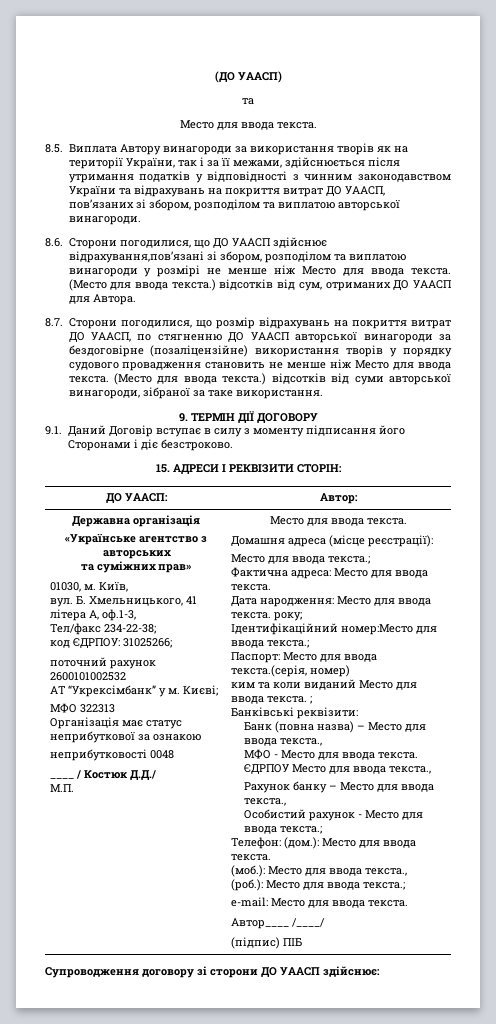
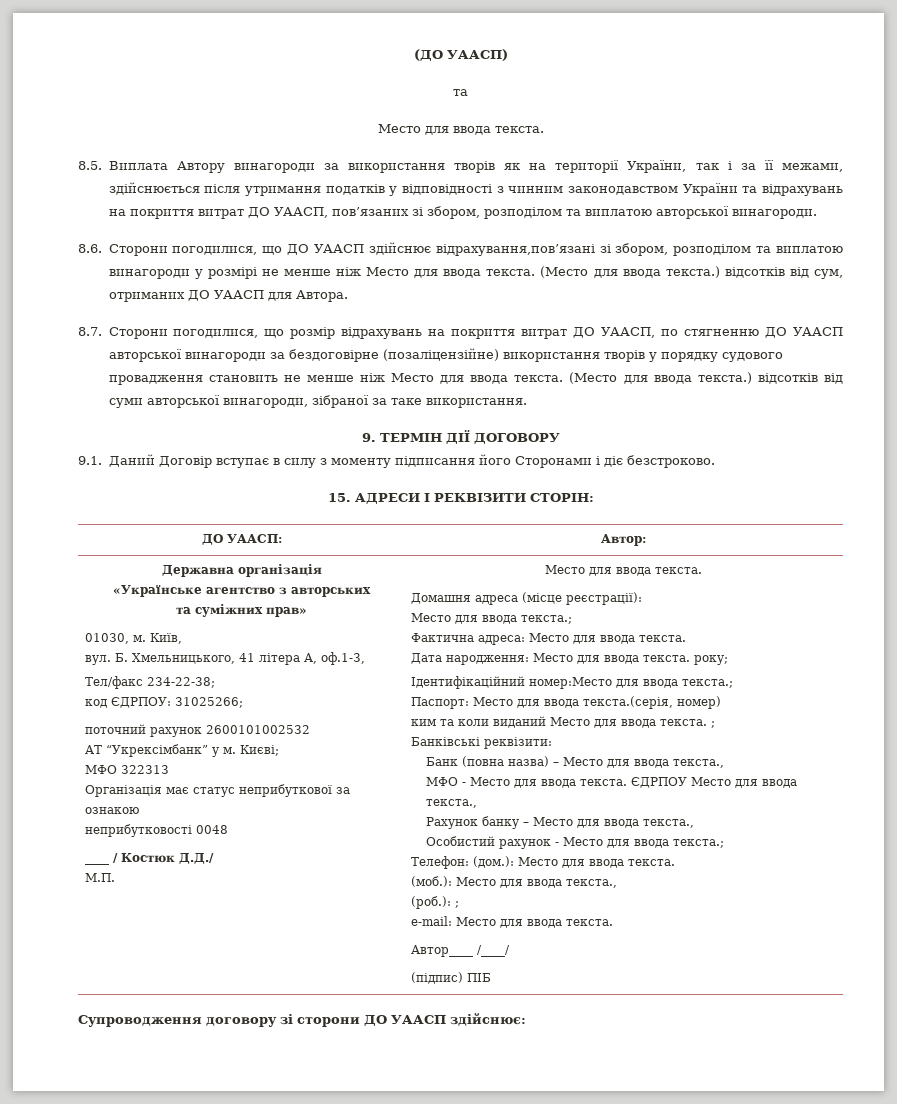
- (роб.): Место для ввода текста.;
+ (роб.): ;

